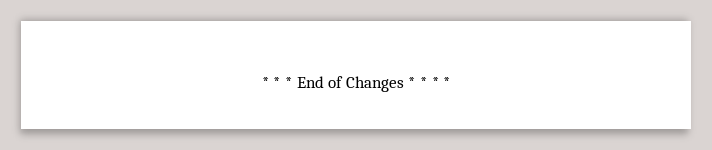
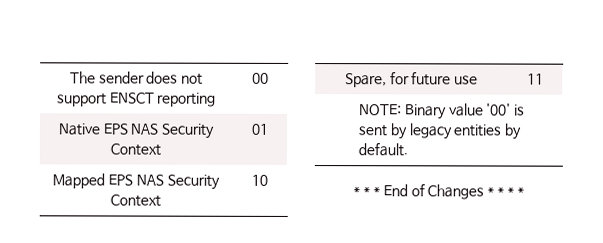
+ The sender does not support ENSCT reporting | 00
+ Native EPS NAS Security Context | 01
+ Mapped EPS NAS Security Context | 10
+ Spare, for future use | 11
+ NOTE: Binary value '00' is sent by legacy entities by default.

